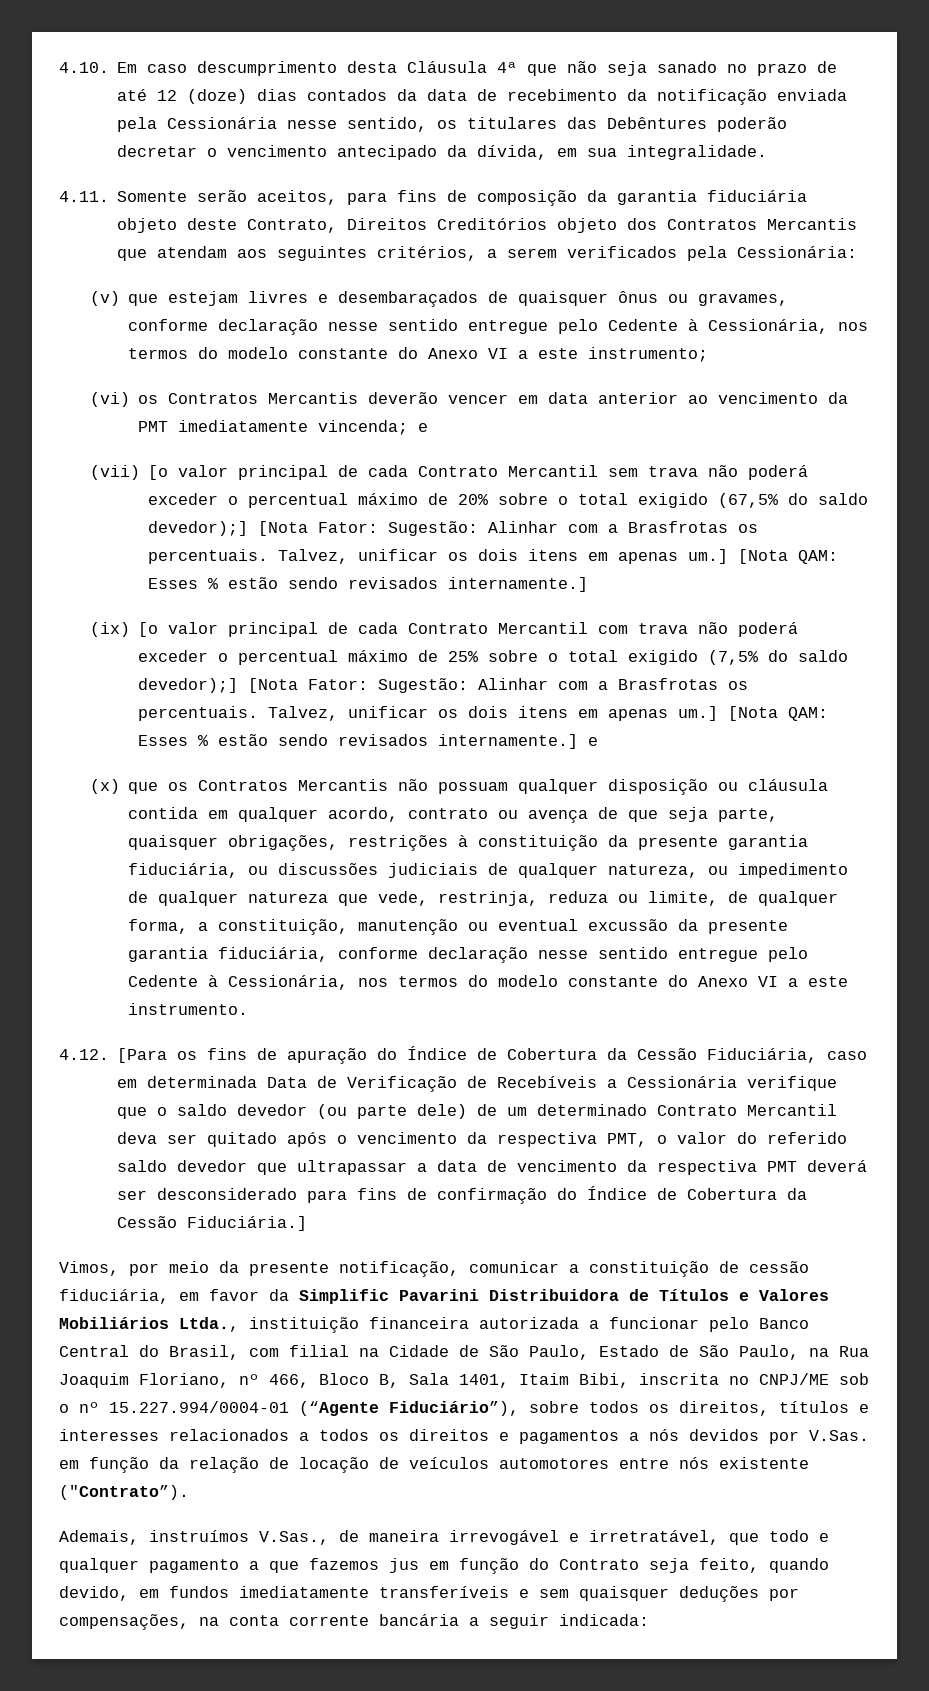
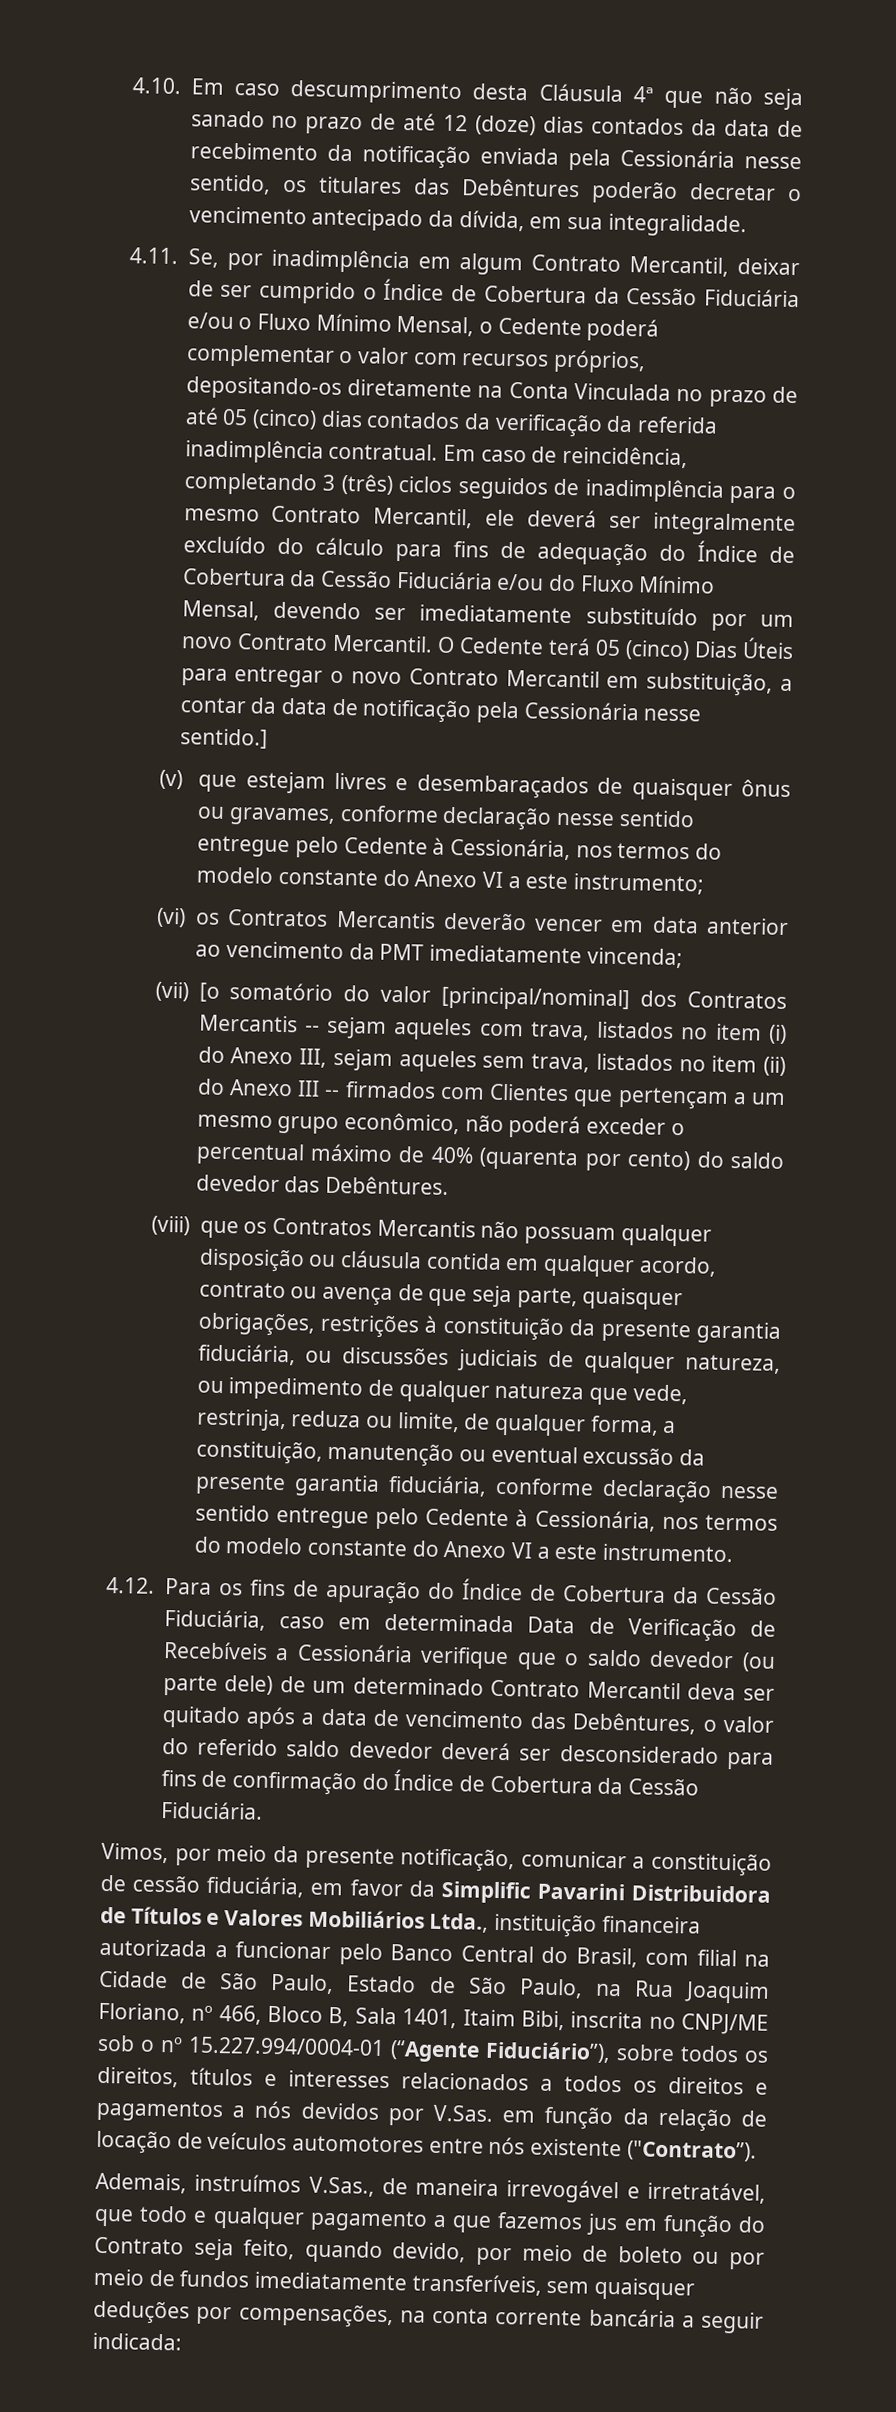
- 4.11. Somente serão aceitos, para fins de composição da garantia fiduciária objeto deste Contrato, Direitos Creditórios objeto dos Contratos Mercantis que atendam aos seguintes critérios, a serem verificados pela Cessionária:
+ 4.11. Se, por inadimplência em algum Contrato Mercantil, deixar de ser cumprido o Índice de Cobertura da Cessão Fiduciária e/ou o Fluxo Mínimo Mensal, o Cedente poderá complementar o valor com recursos próprios, depositando-os diretamente na Conta Vinculada no prazo de até 05 (cinco) dias contados da verificação da referida inadimplência contratual. Em caso de reincidência, completando 3 (três) ciclos seguidos de inadimplência para o mesmo Contrato Mercantil, ele deverá ser integralmente excluído do cálculo para fins de adequação do Índice de Cobertura da Cessão Fiduciária e/ou do Fluxo Mínimo Mensal, devendo ser imediatamente substituído por um novo Contrato Mercantil. O Cedente terá 05 (cinco) Dias Úteis para entregar o novo Contrato Mercantil em substituição, a contar da data de notificação pela Cessionária nesse sentido.]
- (vi) os Contratos Mercantis deverão vencer em data anterior ao vencimento da PMT imediatamente vincenda; e
+ (vi) os Contratos Mercantis deverão vencer em data anterior ao vencimento da PMT imediatamente vincenda;
- (vii) [o valor principal de cada Contrato Mercantil sem trava não poderá exceder o percentual máximo de 20% sobre o total exigido (67,5% do saldo devedor);] [Nota Fator: Sugestão: Alinhar com a Brasfrotas os percentuais. Talvez, unificar os dois itens em apenas um.] [Nota QAM: Esses % estão sendo revisados internamente.]
- (ix) [o valor principal de cada Contrato Mercantil com trava não poderá exceder o percentual máximo de 25% sobre o total exigido (7,5% do saldo devedor);] [Nota Fator: Sugestão: Alinhar com a Brasfrotas os percentuais. Talvez, unificar os dois itens em apenas um.] [Nota QAM: Esses % estão sendo revisados internamente.] e
- (x) que os Contratos Mercantis não possuam qualquer disposição ou cláusula contida em qualquer acordo, contrato ou avença de que seja parte, quaisquer obrigações, restrições à constituição da presente garantia fiduciária, ou discussões judiciais de qualquer natureza, ou impedimento de qualquer natureza que vede, restrinja, reduza ou limite, de qualquer forma, a constituição, manutenção ou eventual excussão da presente garantia fiduciária, conforme declaração nesse sentido entregue pelo Cedente à Cessionária, nos termos do modelo constante do Anexo VI a este instrumento.
+ (vii) [o somatório do valor [principal/nominal] dos Contratos Mercantis -- sejam aqueles com trava, listados no item (i) do Anexo III, sejam aqueles sem trava, listados no item (ii) do Anexo III -- firmados com Clientes que pertençam a um mesmo grupo econômico, não poderá exceder o percentual máximo de 40% (quarenta por cento) do saldo devedor das Debêntures.
+ (viii) que os Contratos Mercantis não possuam qualquer disposição ou cláusula contida em qualquer acordo, contrato ou avença de que seja parte, quaisquer obrigações, restrições à constituição da presente garantia fiduciária, ou discussões judiciais de qualquer natureza, ou impedimento de qualquer natureza que vede, restrinja, reduza ou limite, de qualquer forma, a constituição, manutenção ou eventual excussão da presente garantia fiduciária, conforme declaração nesse sentido entregue pelo Cedente à Cessionária, nos termos do modelo constante do Anexo VI a este instrumento.
- 4.12. [Para os fins de apuração do Índice de Cobertura da Cessão Fiduciária, caso em determinada Data de Verificação de Recebíveis a Cessionária verifique que o saldo devedor (ou parte dele) de um determinado Contrato Mercantil deva ser quitado após o vencimento da respectiva PMT, o valor do referido saldo devedor que ultrapassar a data de vencimento da respectiva PMT deverá ser desconsiderado para fins de confirmação do Índice de Cobertura da Cessão Fiduciária.]
+ 4.12. Para os fins de apuração do Índice de Cobertura da Cessão Fiduciária, caso em determinada Data de Verificação de Recebíveis a Cessionária verifique que o saldo devedor (ou parte dele) de um determinado Contrato Mercantil deva ser quitado após a data de vencimento das Debêntures, o valor do referido saldo devedor deverá ser desconsiderado para fins de confirmação do Índice de Cobertura da Cessão Fiduciária.
- Ademais, instruímos V.Sas., de maneira irrevogável e irretratável, que todo e qualquer pagamento a que fazemos jus em função do Contrato seja feito, quando devido, em fundos imediatamente transferíveis e sem quaisquer deduções por compensações, na conta corrente bancária a seguir indicada:
+ Ademais, instruímos V.Sas., de maneira irrevogável e irretratável, que todo e qualquer pagamento a que fazemos jus em função do Contrato seja feito, quando devido, por meio de boleto ou por meio de fundos imediatamente transferíveis, sem quaisquer deduções por compensações, na conta corrente bancária a seguir indicada:

